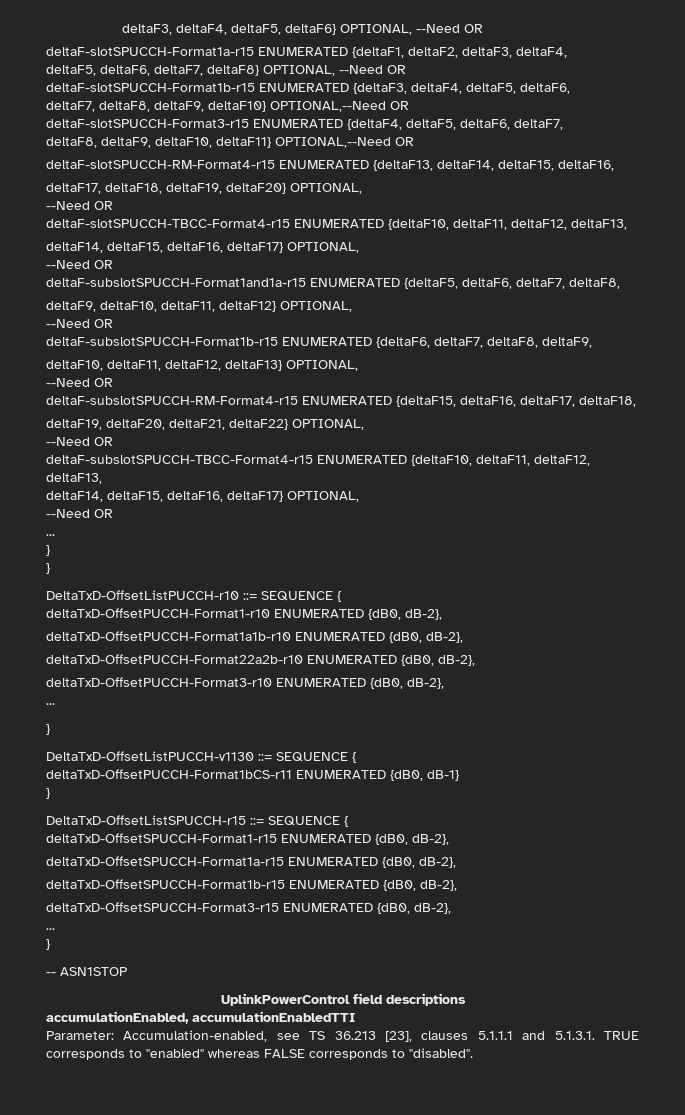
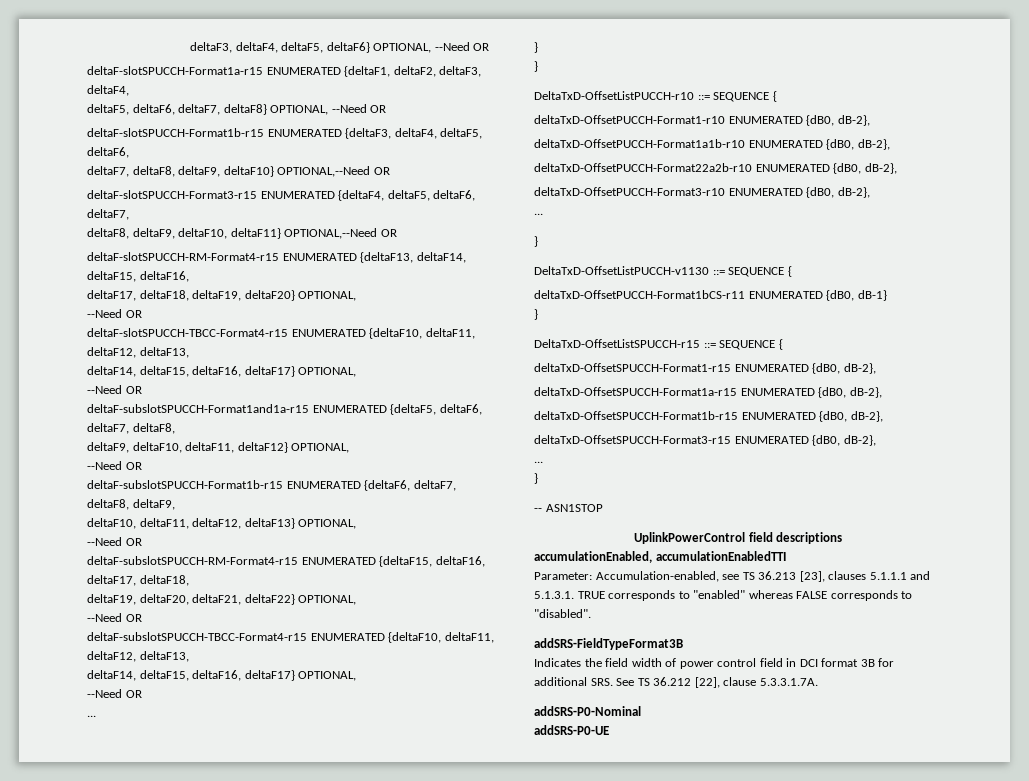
+ addSRS-FieldTypeFormat3B
+ Indicates the field width of power control field in DCI format 3B for additional SRS. See TS 36.212 [22], clause 5.3.3.1.7A.
+ addSRS-P0-Nominal
+ addSRS-P0-UE

